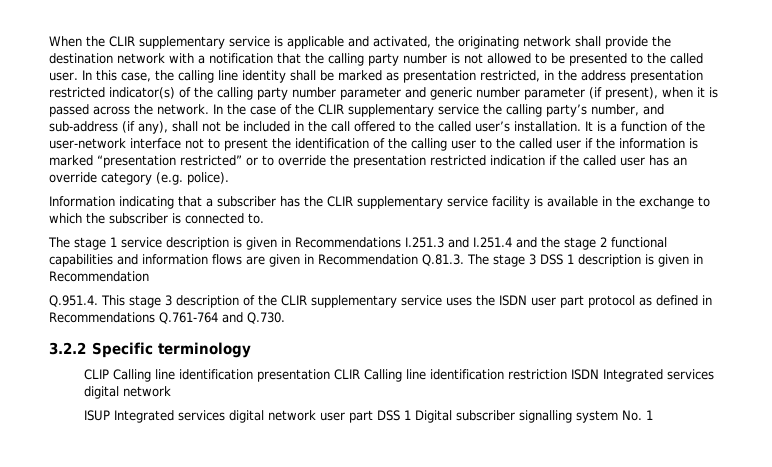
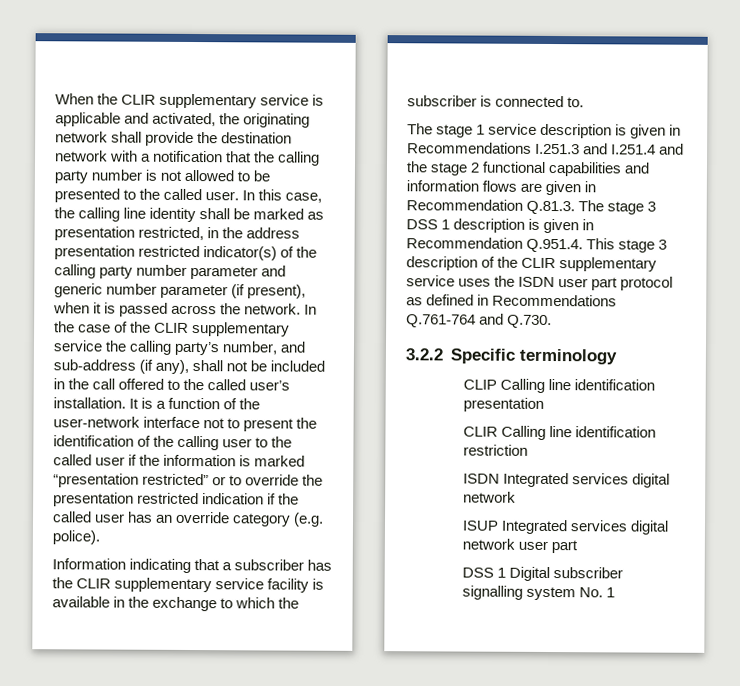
- The stage 1 service description is given in Recommendations I.251.3 and I.251.4 and the stage 2 functional capabilities and information flows are given in Recommendation Q.81.3. The stage 3 DSS 1 description is given in Recommendation
- Q.951.4. This stage 3 description of the CLIR supplementary service uses the ISDN user part protocol as defined in Recommendations Q.761-764 and Q.730.
+ The stage 1 service description is given in Recommendations I.251.3 and I.251.4 and the stage 2 functional capabilities and information flows are given in Recommendation Q.81.3. The stage 3 DSS 1 description is given in Recommendation Q.951.4. This stage 3 description of the CLIR supplementary service uses the ISDN user part protocol as defined in Recommendations Q.761-764 and Q.730.
- CLIP Calling line identification presentation CLIR Calling line identification restriction ISDN Integrated services digital network
+ CLIP Calling line identification presentation
+ CLIR Calling line identification restriction
+ ISDN Integrated services digital network
- ISUP Integrated services digital network user part DSS 1 Digital subscriber signalling system No. 1
+ ISUP Integrated services digital network user part
+ DSS 1 Digital subscriber signalling system No. 1

